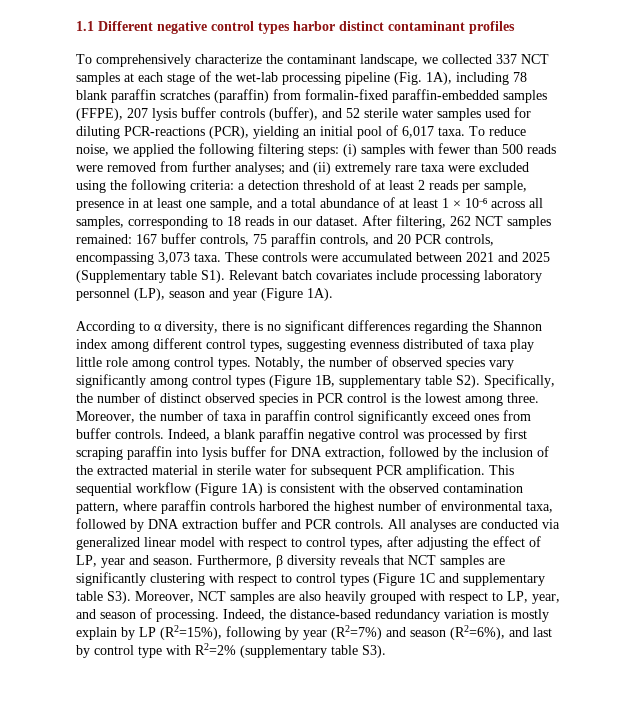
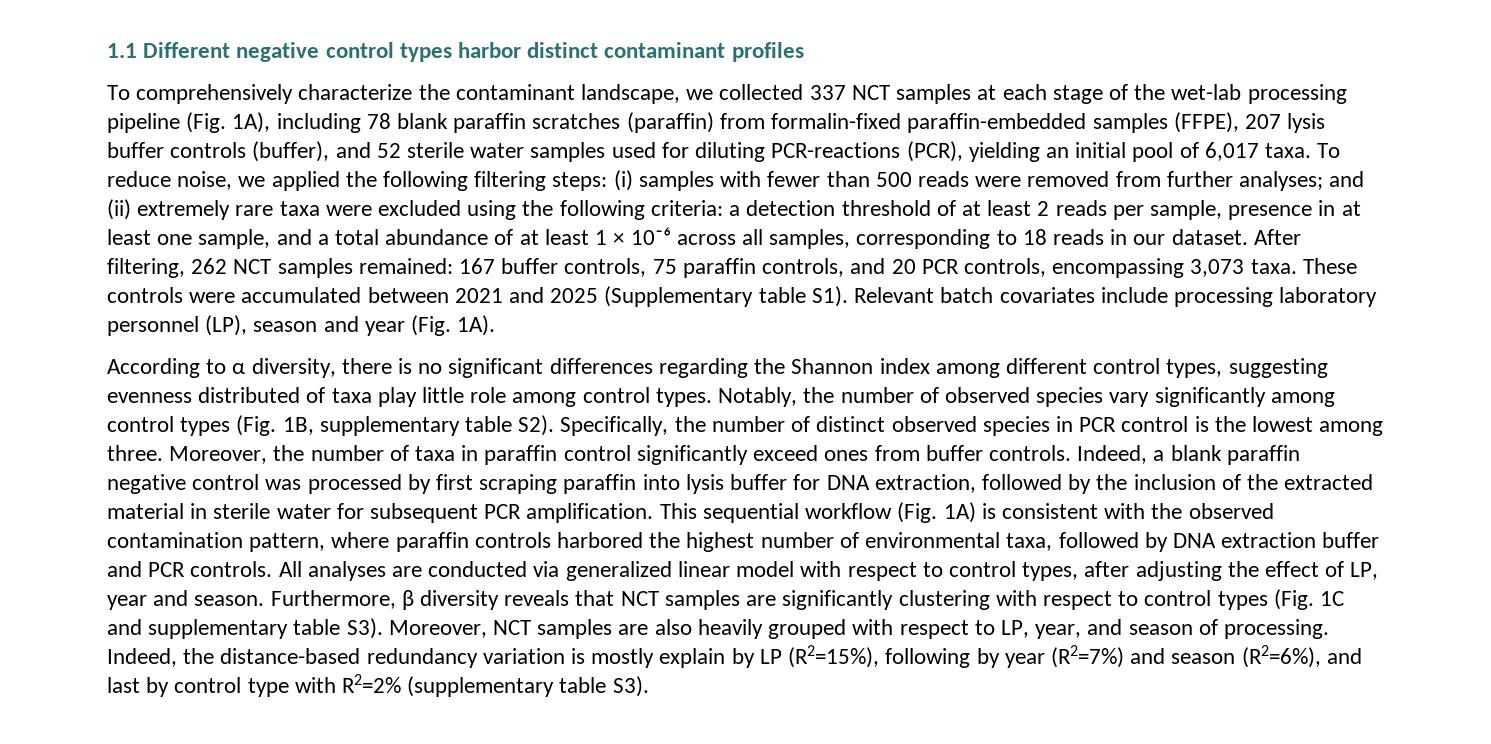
- These controls were accumulated between 2021 and 2025 (Supplementary table S1). Relevant batch covariates include processing laboratory personnel (LP), season and year (Figure 1A).
+ These controls were accumulated between 2021 and 2025 (Supplementary table S1). Relevant batch covariates include processing laboratory personnel (LP), season and year (Fig. 1A).
- Notably, the number of observed species vary significantly among control types (Figure 1B, supplementary table S2). Specifically, the number of distinct observed species in PCR control is the lowest among three.
+ Notably, the number of observed species vary significantly among control types (Fig. 1B, supplementary table S2). Specifically, the number of distinct observed species in PCR control is the lowest among three.
- This sequential workflow (Figure 1A) is consistent with the observed contamination pattern, where paraffin controls harbored the highest number of environmental taxa, followed by DNA extraction buffer and PCR controls.
+ This sequential workflow (Fig. 1A) is consistent with the observed contamination pattern, where paraffin controls harbored the highest number of environmental taxa, followed by DNA extraction buffer and PCR controls.
- Furthermore, β diversity reveals that NCT samples are significantly clustering with respect to control types (Figure 1C and supplementary table S3). Moreover, NCT samples are also heavily grouped with respect to LP, year, and season of processing.
+ Furthermore, β diversity reveals that NCT samples are significantly clustering with respect to control types (Fig. 1C and supplementary table S3). Moreover, NCT samples are also heavily grouped with respect to LP, year, and season of processing.

